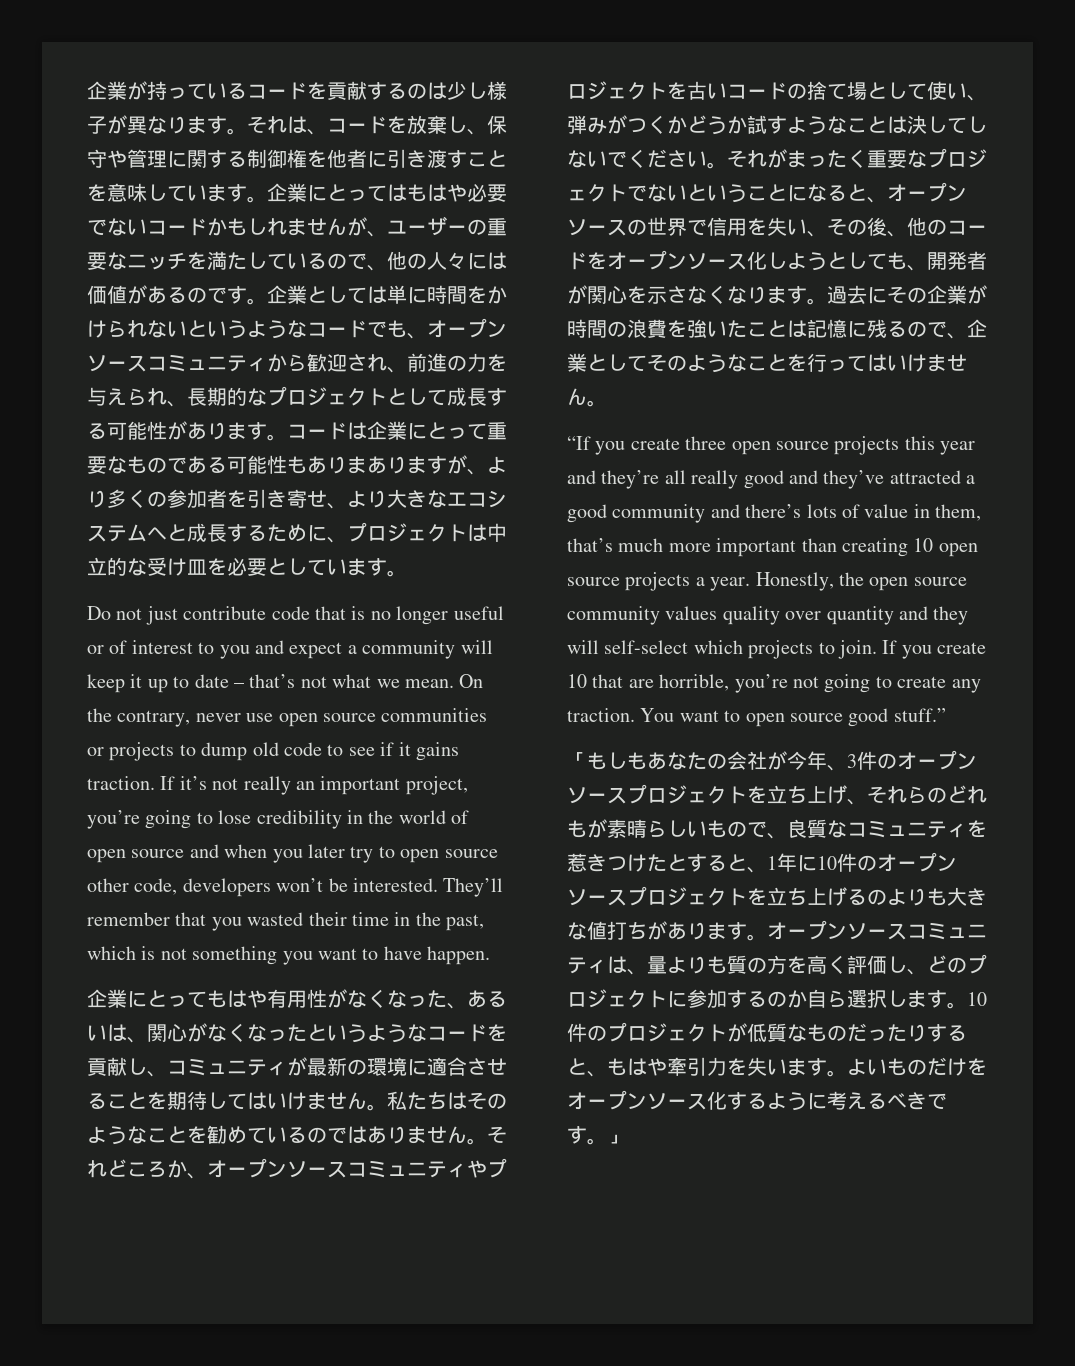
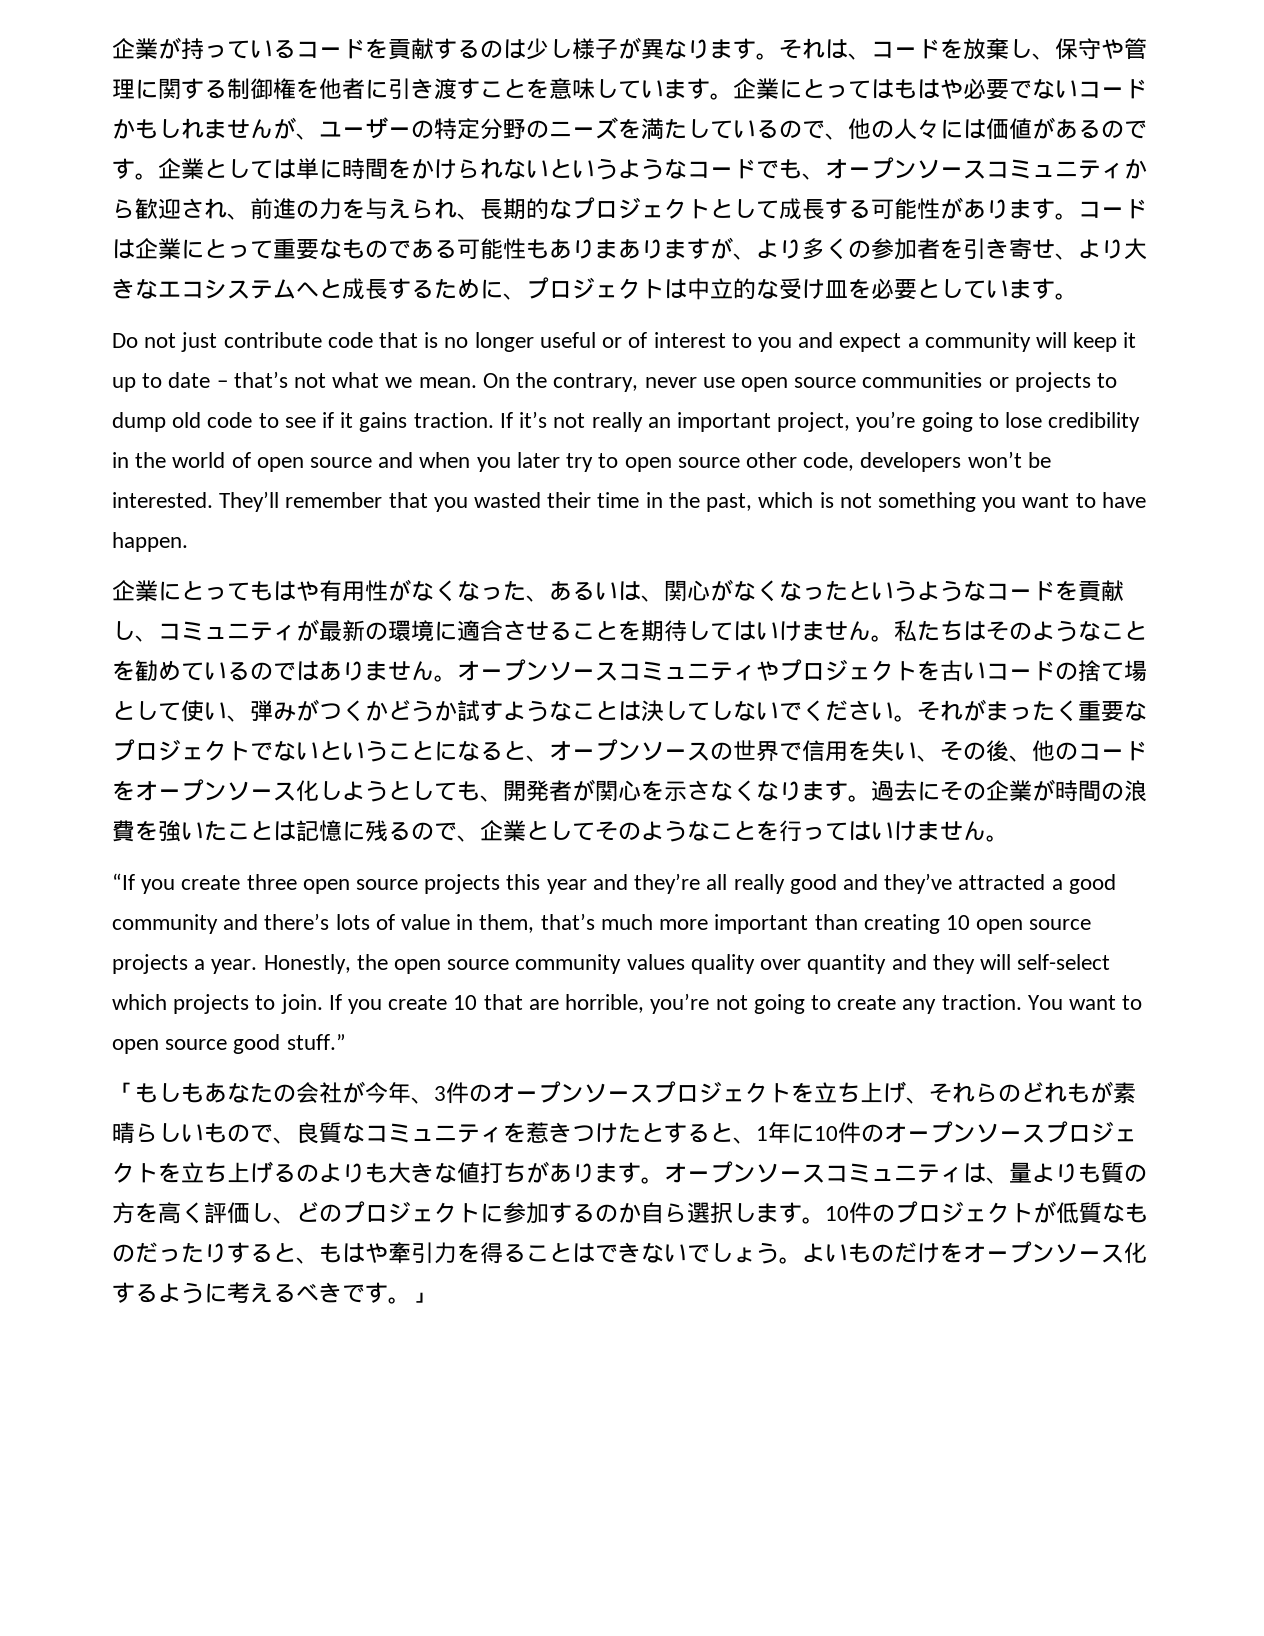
- 企業にとってはもはや必要でないコードかもしれませんが、ユーザーの重要なニッチを満たしているので、他の人々には価値があるのです。
+ 企業にとってはもはや必要でないコードかもしれませんが、ユーザーの特定分野のニーズを満たしているので、他の人々には価値があるのです。
- それどころか、オープンソースコミュニティやプロジェクトを古いコードの捨て場として使い、弾みがつくかどうか試すようなことは決してしないでください。
+ オープンソースコミュニティやプロジェクトを古いコードの捨て場として使い、弾みがつくかどうか試すようなことは決してしないでください。
- 10件のプロジェクトが低質なものだったりすると、もはや牽引力を失います。
+ 10件のプロジェクトが低質なものだったりすると、もはや牽引力を得ることはできないでしょう。

